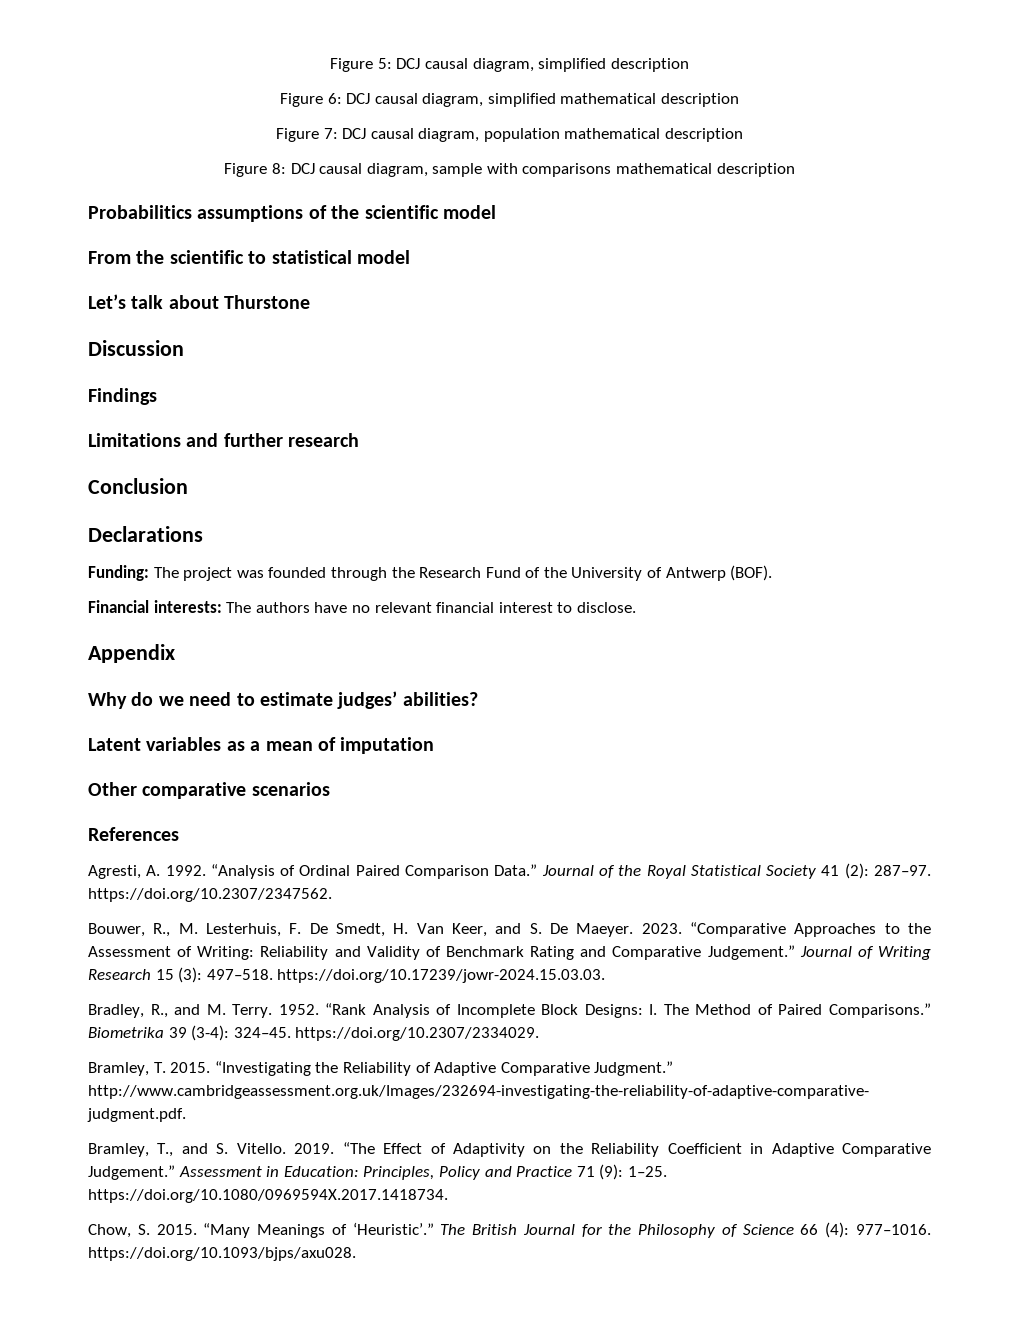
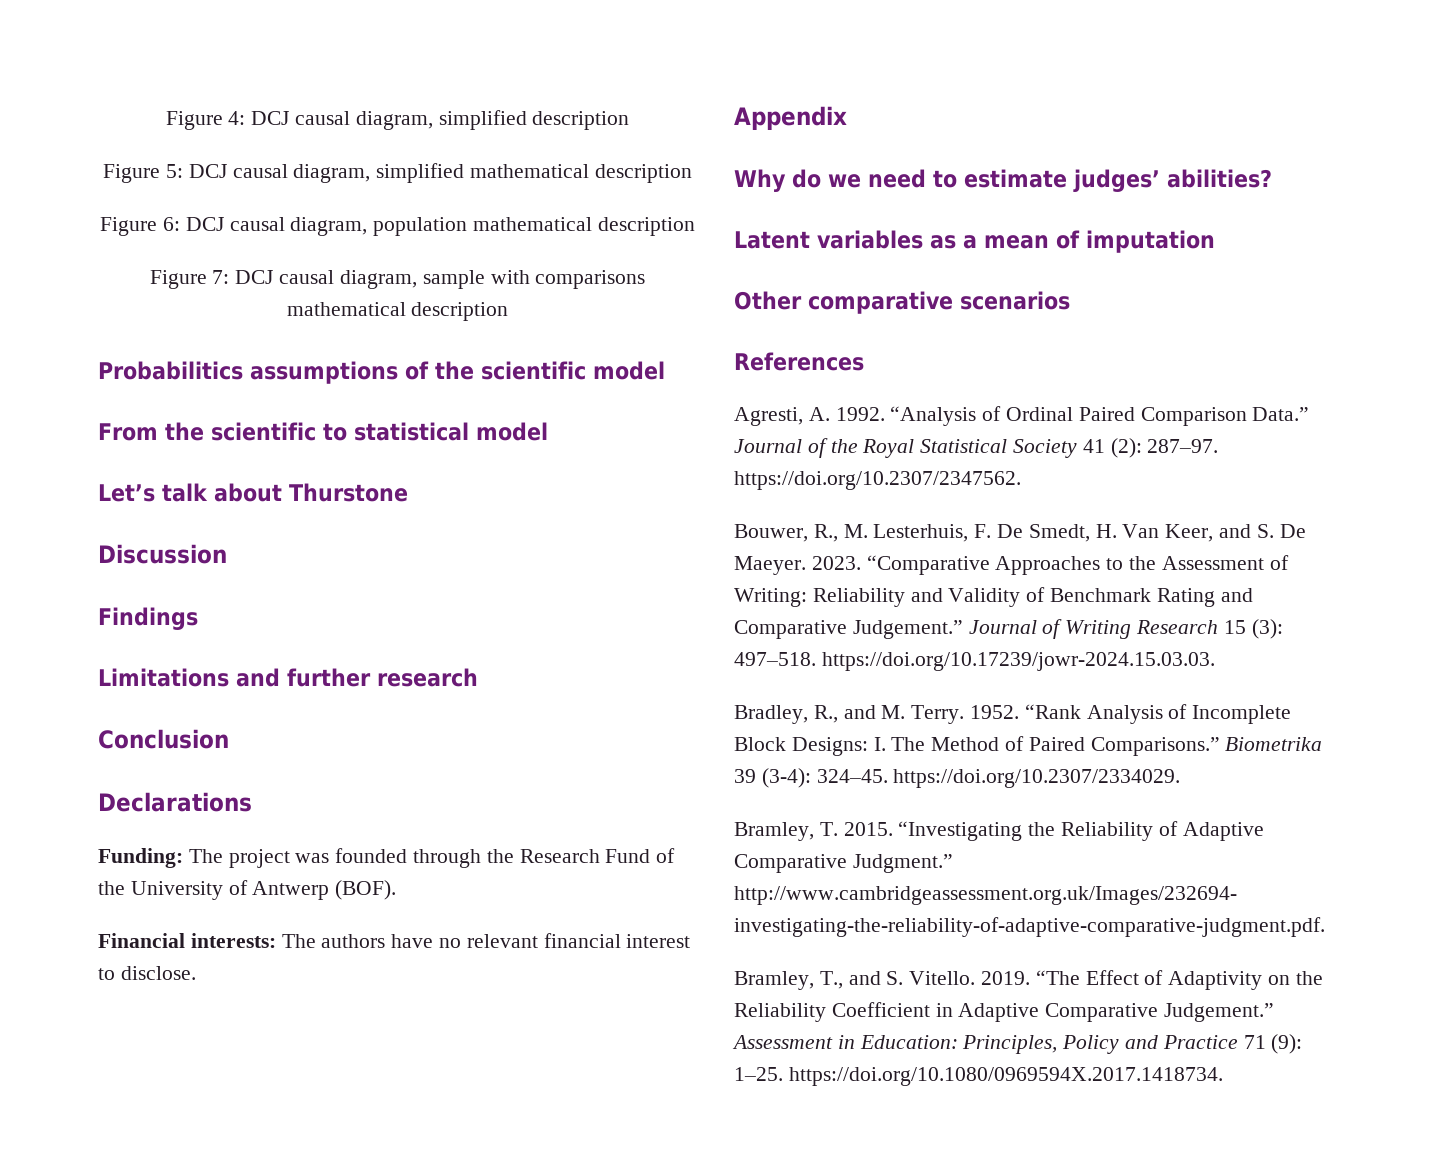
- Figure 5: DCJ causal diagram, simplified description
+ Figure 4: DCJ causal diagram, simplified description
- Figure 6: DCJ causal diagram, simplified mathematical description
+ Figure 5: DCJ causal diagram, simplified mathematical description
- Figure 7: DCJ causal diagram, population mathematical description
+ Figure 6: DCJ causal diagram, population mathematical description
- Figure 8: DCJ causal diagram, sample with comparisons mathematical description
+ Figure 7: DCJ causal diagram, sample with comparisons mathematical description
- Chow, S. 2015. “Many Meanings of ‘Heuristic’.” The British Journal for the Philosophy of Science 66 (4): 977–1016. https://doi.org/10.1093/bjps/axu028.

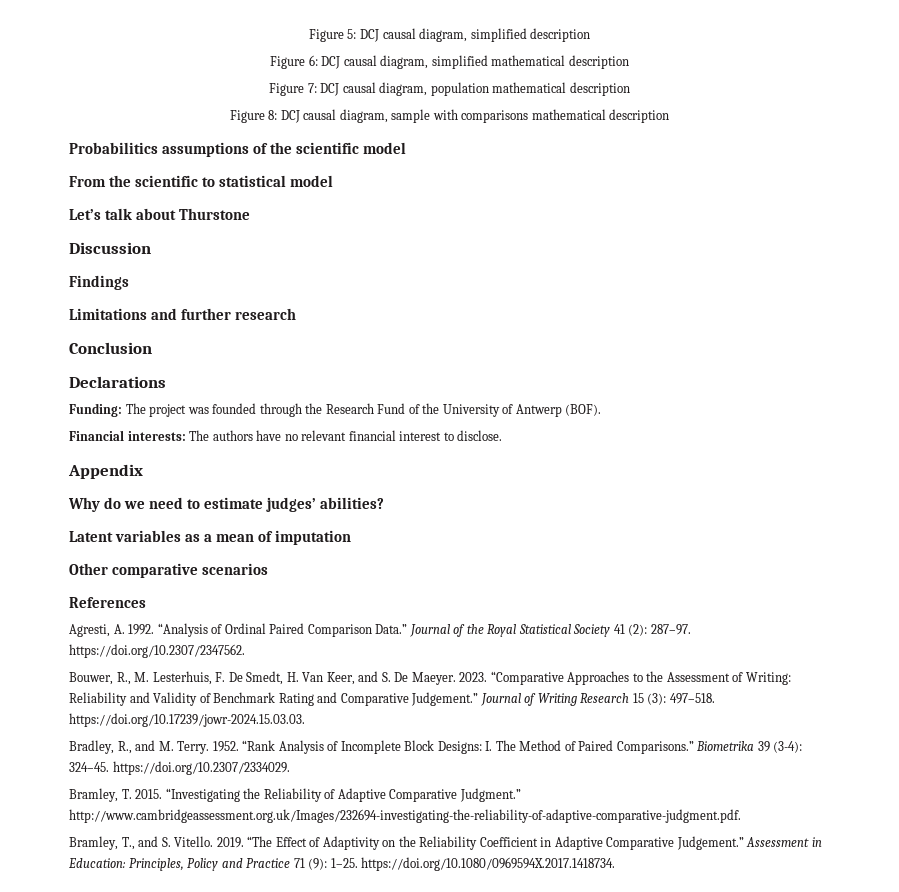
- Figure 4: DCJ causal diagram, simplified description
+ Figure 5: DCJ causal diagram, simplified description
- Figure 5: DCJ causal diagram, simplified mathematical description
+ Figure 6: DCJ causal diagram, simplified mathematical description
- Figure 6: DCJ causal diagram, population mathematical description
+ Figure 7: DCJ causal diagram, population mathematical description
- Figure 7: DCJ causal diagram, sample with comparisons mathematical description
+ Figure 8: DCJ causal diagram, sample with comparisons mathematical description

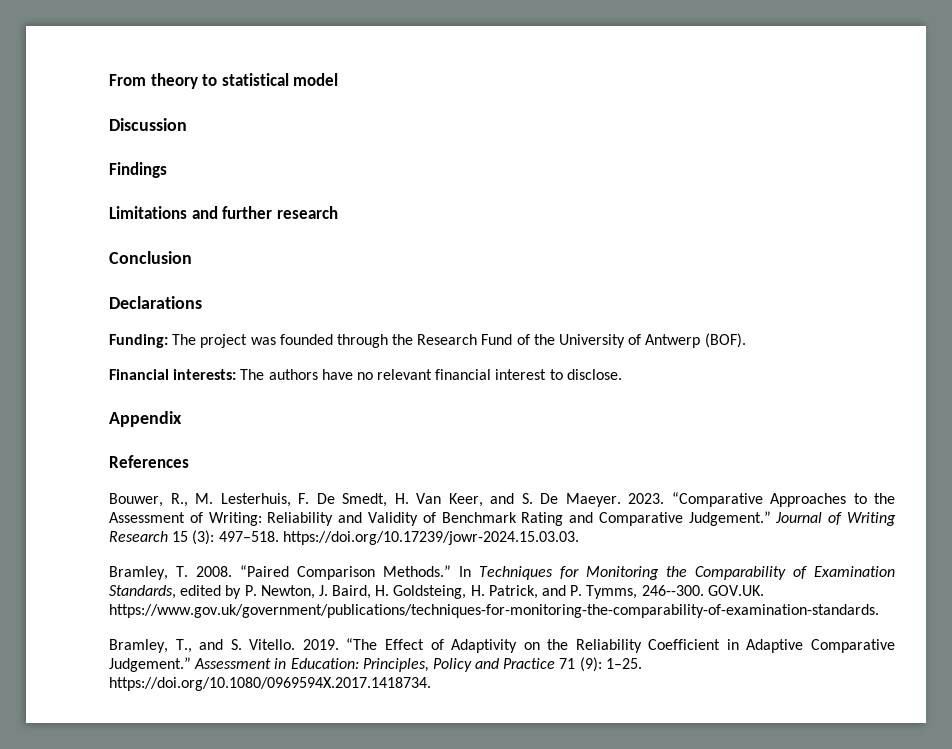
- Figure 5: DCJ causal diagram, simplified description
- Figure 6: DCJ causal diagram, simplified mathematical description
- Figure 7: DCJ causal diagram, population mathematical description
- Figure 8: DCJ causal diagram, sample with comparisons mathematical description
- Probabilitics assumptions of the scientific model
- From the scientific to statistical model
+ From theory to statistical model
- Let’s talk about Thurstone
- Why do we need to estimate judges’ abilities?
- Latent variables as a mean of imputation
- Other comparative scenarios
  References
- Agresti, A. 1992. “Analysis of Ordinal Paired Comparison Data.” Journal of the Royal Statistical Society 41 (2): 287–97. https://doi.org/10.2307/2347562.
- Bradley, R., and M. Terry. 1952. “Rank Analysis of Incomplete Block Designs: I. The Method of Paired Comparisons.” Biometrika 39 (3-4): 324–45. https://doi.org/10.2307/2334029.
- Bramley, T. 2015. “Investigating the Reliability of Adaptive Comparative Judgment.” http://www.cambridgeassessment.org.uk/Images/232694-investigating-the-reliability-of-adaptive-comparative-judgment.pdf.
+ Bramley, T. 2008. “Paired Comparison Methods.” In Techniques for Monitoring the Comparability of Examination Standards, edited by P. Newton, J. Baird, H. Goldsteing, H. Patrick, and P. Tymms, 246--300. GOV.UK. https://www.gov.uk/government/publications/techniques-for-monitoring-the-comparability-of-examination-standards.

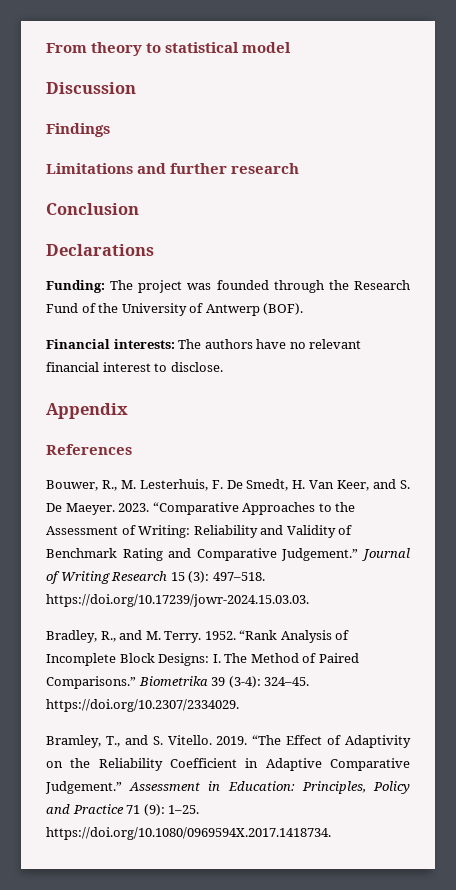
- Bramley, T. 2008. “Paired Comparison Methods.” In Techniques for Monitoring the Comparability of Examination Standards, edited by P. Newton, J. Baird, H. Goldsteing, H. Patrick, and P. Tymms, 246--300. GOV.UK. https://www.gov.uk/government/publications/techniques-for-monitoring-the-comparability-of-examination-standards.
+ Bradley, R., and M. Terry. 1952. “Rank Analysis of Incomplete Block Designs: I. The Method of Paired Comparisons.” Biometrika 39 (3-4): 324–45. https://doi.org/10.2307/2334029.

